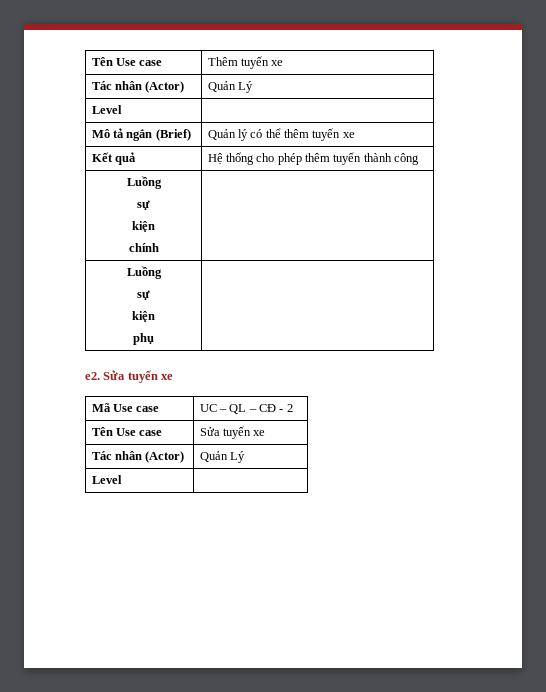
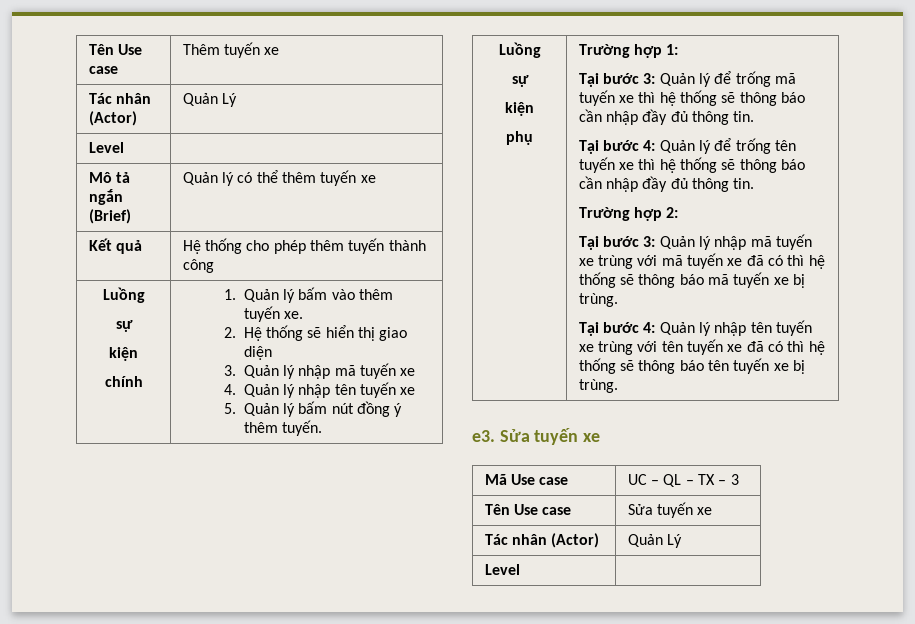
- chính |
+ chính | 1. Quản lý bấm vào thêm tuyến xe.
+ 2. Hệ thống sẽ hiển thị giao diện
+ 3. Quản lý nhập mã tuyến xe
+ 4. Quản lý nhập tên tuyến xe
+ 5. Quản lý bấm nút đồng ý thêm tuyến.
  Luồng
  sự
  kiện
- phụ |
- e2.
+ phụ | Trường hợp 1:
+ Tại bước 3: Quản lý để trống mã tuyến xe thì hệ thống sẽ thông báo cần nhập đầy đủ thông tin.
+ Tại bước 4: Quản lý để trống tên tuyến xe thì hệ thống sẽ thông báo cần nhập đầy đủ thông tin.
+ Trường hợp 2:
+ Tại bước 3: Quản lý nhập mã tuyến xe trùng với mã tuyến xe đã có thì hệ thống sẽ thông báo mã tuyến xe bị trùng.
+ Tại bước 4: Quản lý nhập tên tuyến xe trùng với tên tuyến xe đã có thì hệ thống sẽ thông báo tên tuyến xe bị trùng.
+ e3.
- Mã Use case | UC – QL – CĐ - 2
+ Mã Use case | UC – QL – TX – 3

